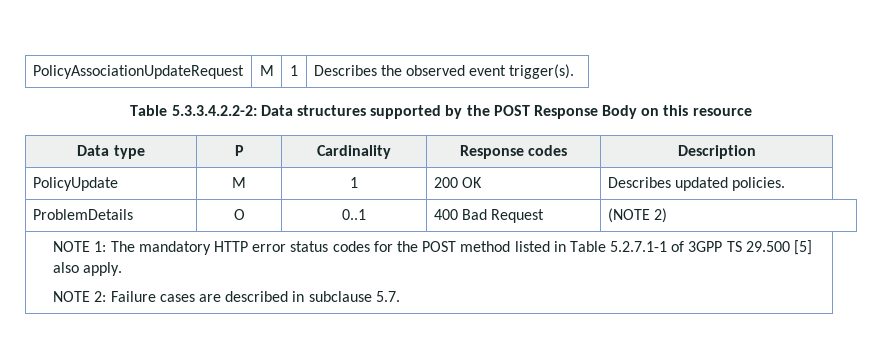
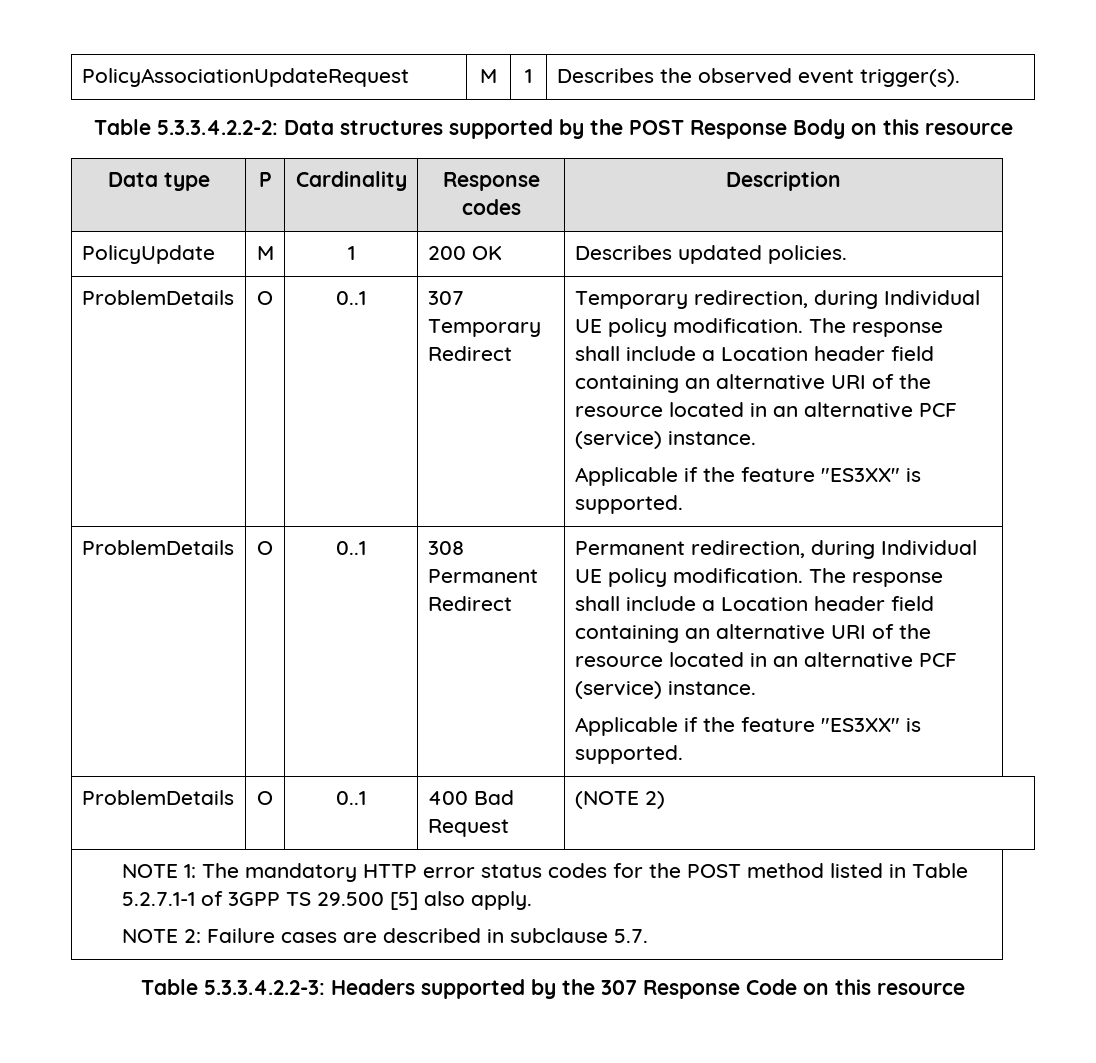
+ ProblemDetails | O | 0..1 | 307 Temporary Redirect | Temporary redirection, during Individual UE policy modification. The response shall include a Location header field containing an alternative URI of the resource located in an alternative PCF (service) instance.
+ Applicable if the feature "ES3XX" is supported.
+ ProblemDetails | O | 0..1 | 308 Permanent Redirect | Permanent redirection, during Individual UE policy modification. The response shall include a Location header field containing an alternative URI of the resource located in an alternative PCF (service) instance.
+ Applicable if the feature "ES3XX" is supported.
+ Table 5.3.3.4.2.2-3: Headers supported by the 307 Response Code on this resource

